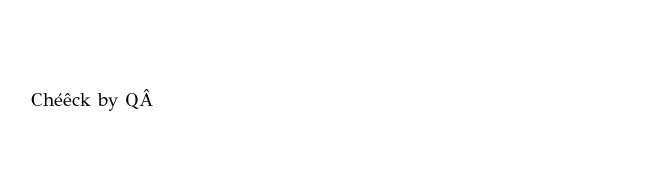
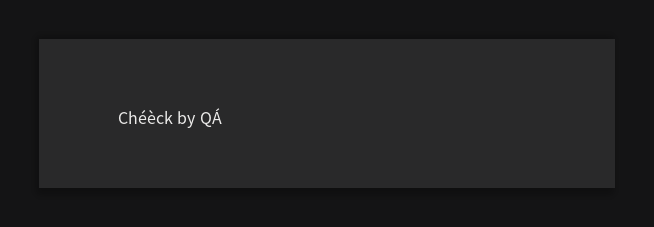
- Chéêck by QÂ
+ Chéèck by QÁ

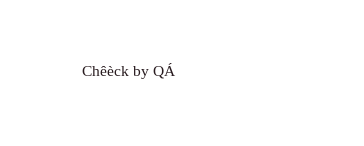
- Chéèck by QÁ
+ Chêèck by QÁ

